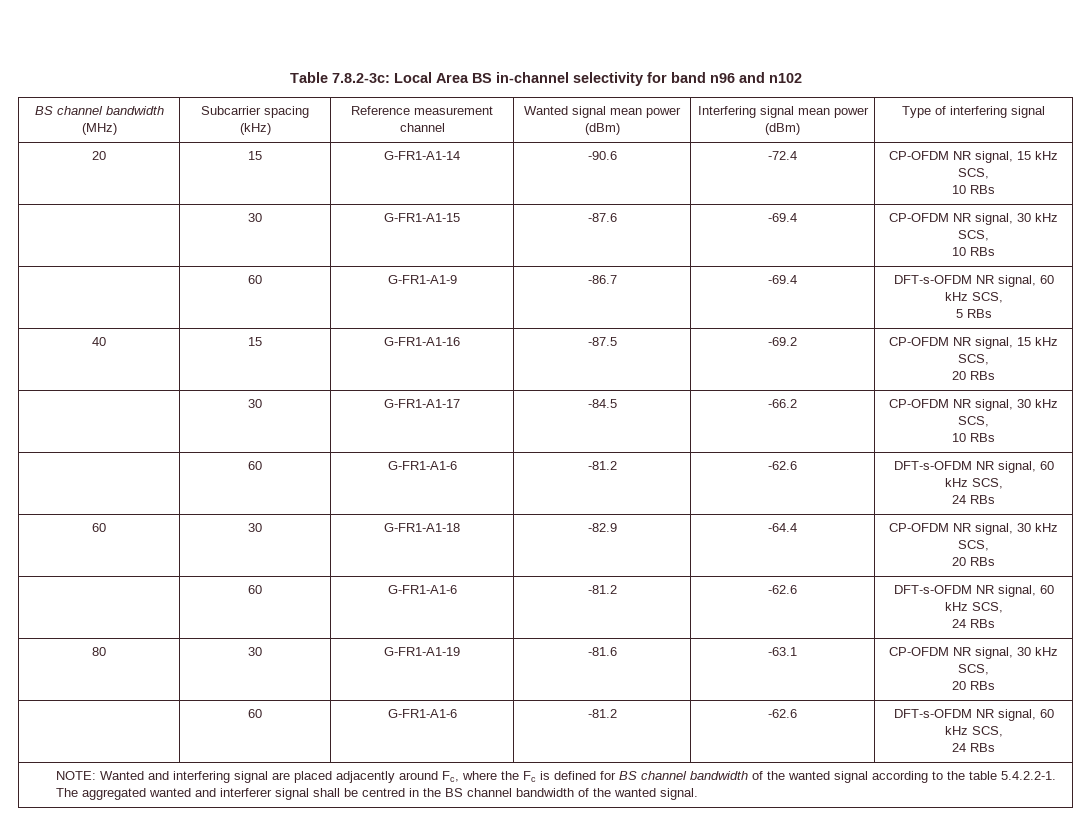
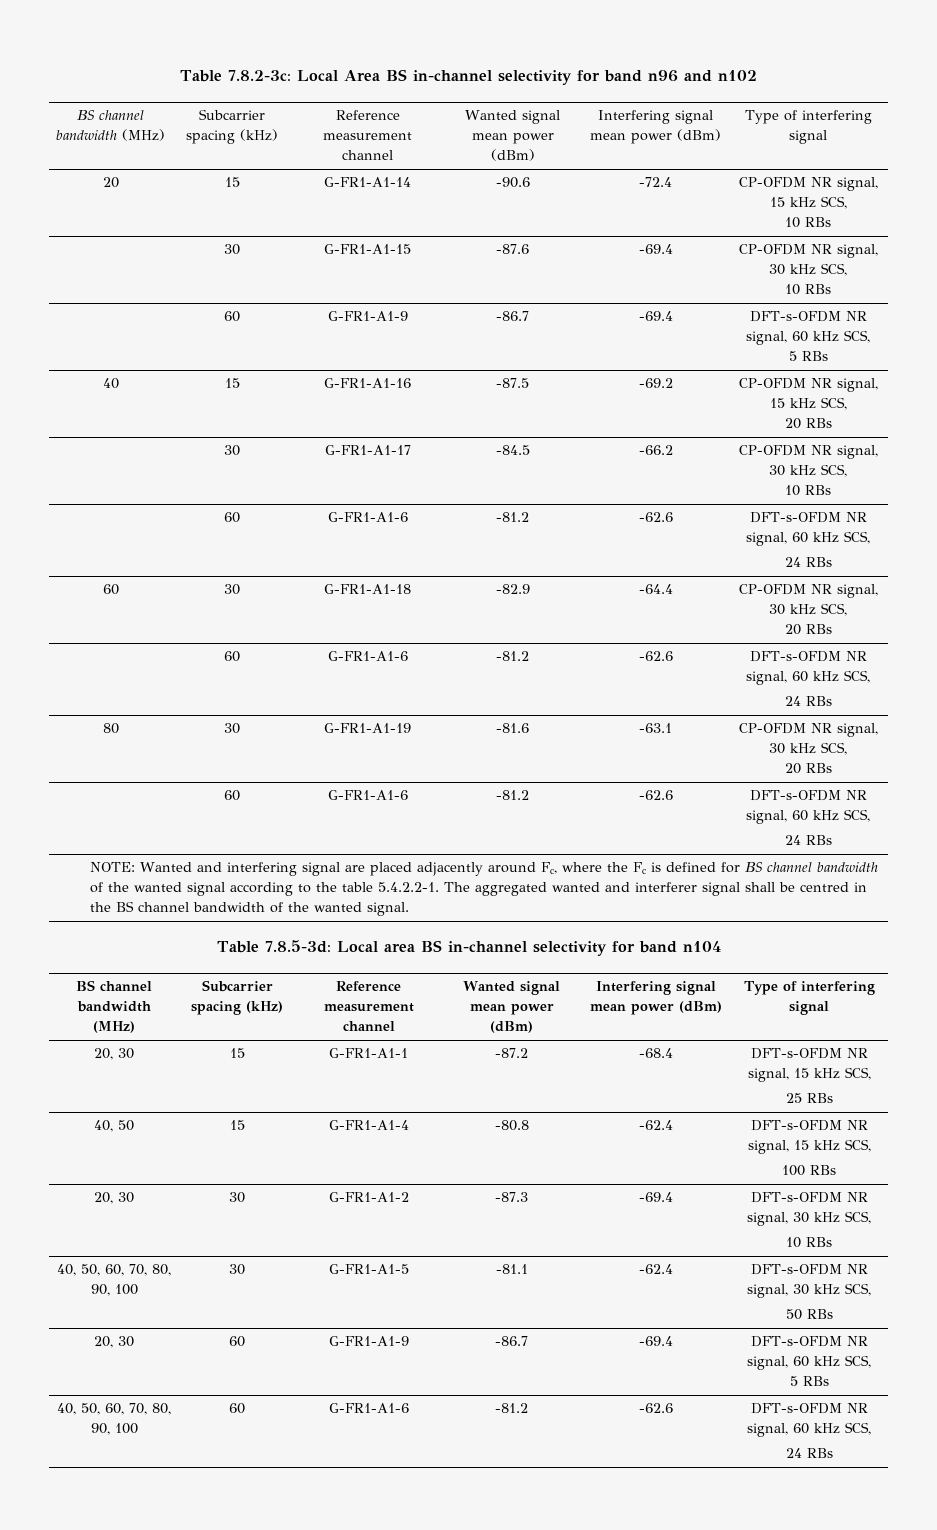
+ Table 7.8.5-3d: Local area BS in-channel selectivity for band n104
+ BS channel bandwidth (MHz) | Subcarrier spacing (kHz) | Reference measurement channel | Wanted signal mean power (dBm) | Interfering signal mean power (dBm) | Type of interfering signal
+ 20, 30 | 15 | G-FR1-A1-1 | -87.2 | -68.4 | DFT-s-OFDM NR signal, 15 kHz SCS,
+ 25 RBs
+ 40, 50 | 15 | G-FR1-A1-4 | -80.8 | -62.4 | DFT-s-OFDM NR signal, 15 kHz SCS,
+ 100 RBs
+ 20, 30 | 30 | G-FR1-A1-2 | -87.3 | -69.4 | DFT-s-OFDM NR signal, 30 kHz SCS,
+ 10 RBs
+ 40, 50, 60, 70, 80, 90, 100 | 30 | G-FR1-A1-5 | -81.1 | -62.4 | DFT-s-OFDM NR signal, 30 kHz SCS,
+ 50 RBs
+ 20, 30 | 60 | G-FR1-A1-9 | -86.7 | -69.4 | DFT-s-OFDM NR signal, 60 kHz SCS,
+ 5 RBs
+ 40, 50, 60, 70, 80, 90, 100 | 60 | G-FR1-A1-6 | -81.2 | -62.6 | DFT-s-OFDM NR signal, 60 kHz SCS,
+ 24 RBs

